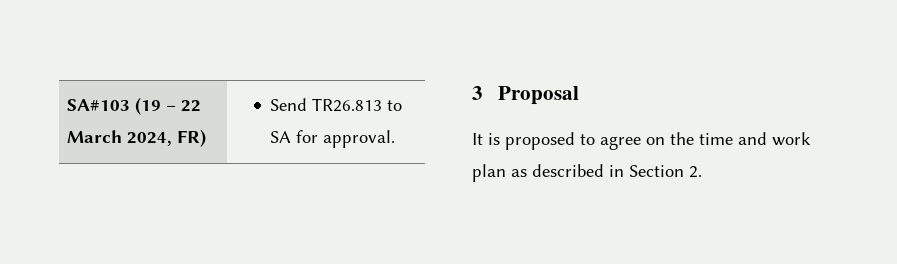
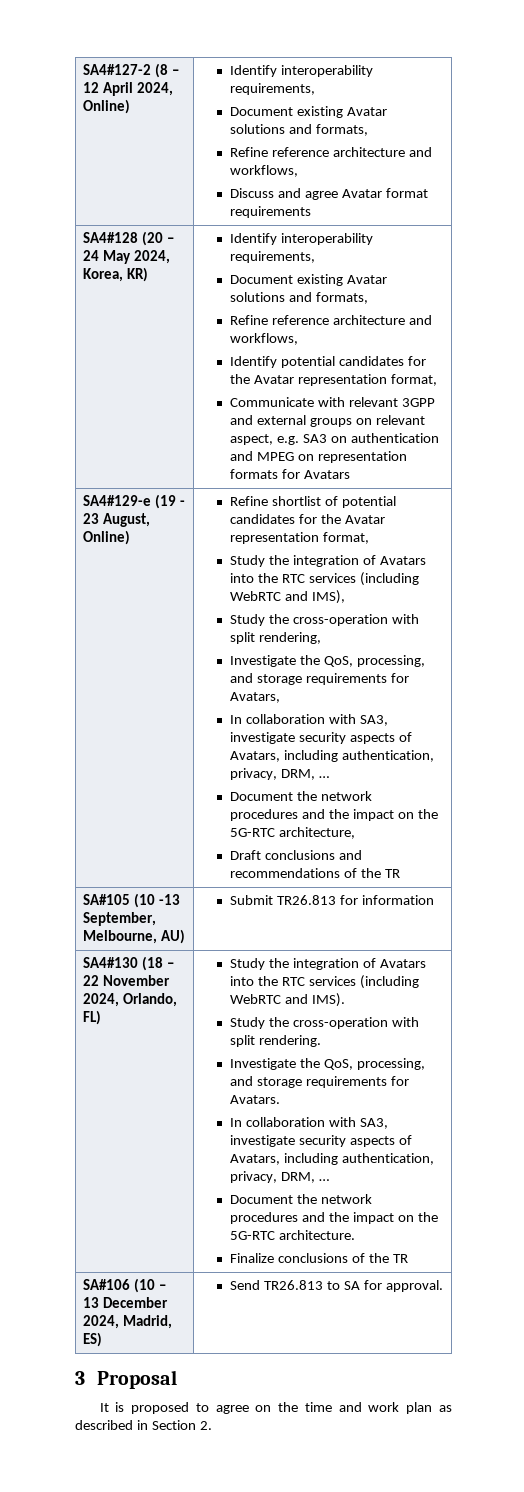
- SA#103 (19 – 22 March 2024, FR) | Send TR26.813 to SA for approval.
+ SA4#127-2 (8 – 12 April 2024, Online) | Identify interoperability requirements,
+ Document existing Avatar solutions and formats,
+ Refine reference architecture and workflows,
+ Discuss and agree Avatar format requirements
+ SA4#128 (20 – 24 May 2024, Korea, KR) | Identify interoperability requirements,
+ Document existing Avatar solutions and formats,
+ Refine reference architecture and workflows,
+ Identify potential candidates for the Avatar representation format,
+ Communicate with relevant 3GPP and external groups on relevant aspect, e.g. SA3 on authentication and MPEG on representation formats for Avatars
+ SA4#129-e (19 - 23 August, Online) | Refine shortlist of potential candidates for the Avatar representation format,
+ Study the integration of Avatars into the RTC services (including WebRTC and IMS),
+ Study the cross-operation with split rendering,
+ Investigate the QoS, processing, and storage requirements for Avatars,
+ In collaboration with SA3, investigate security aspects of Avatars, including authentication, privacy, DRM, …
+ Document the network procedures and the impact on the 5G-RTC architecture,
+ Draft conclusions and recommendations of the TR
+ SA#105 (10 -13 September, Melbourne, AU) | Submit TR26.813 for information
+ SA4#130 (18 – 22 November 2024, Orlando, FL) | Study the integration of Avatars into the RTC services (including WebRTC and IMS).
+ Study the cross-operation with split rendering.
+ Investigate the QoS, processing, and storage requirements for Avatars.
+ In collaboration with SA3, investigate security aspects of Avatars, including authentication, privacy, DRM, …
+ Document the network procedures and the impact on the 5G-RTC architecture.
+ Finalize conclusions of the TR
+ SA#106 (10 – 13 December 2024, Madrid, ES) | Send TR26.813 to SA for approval.

